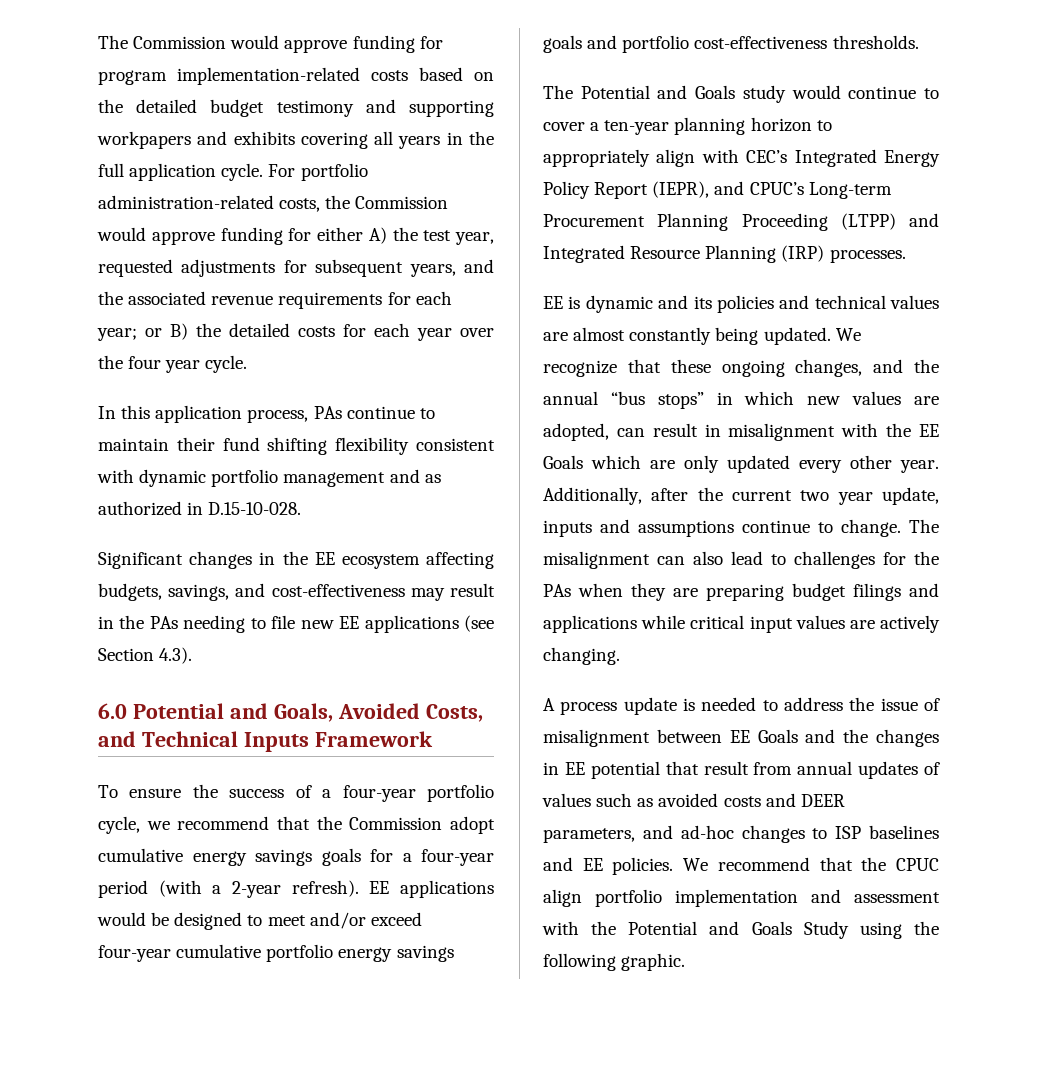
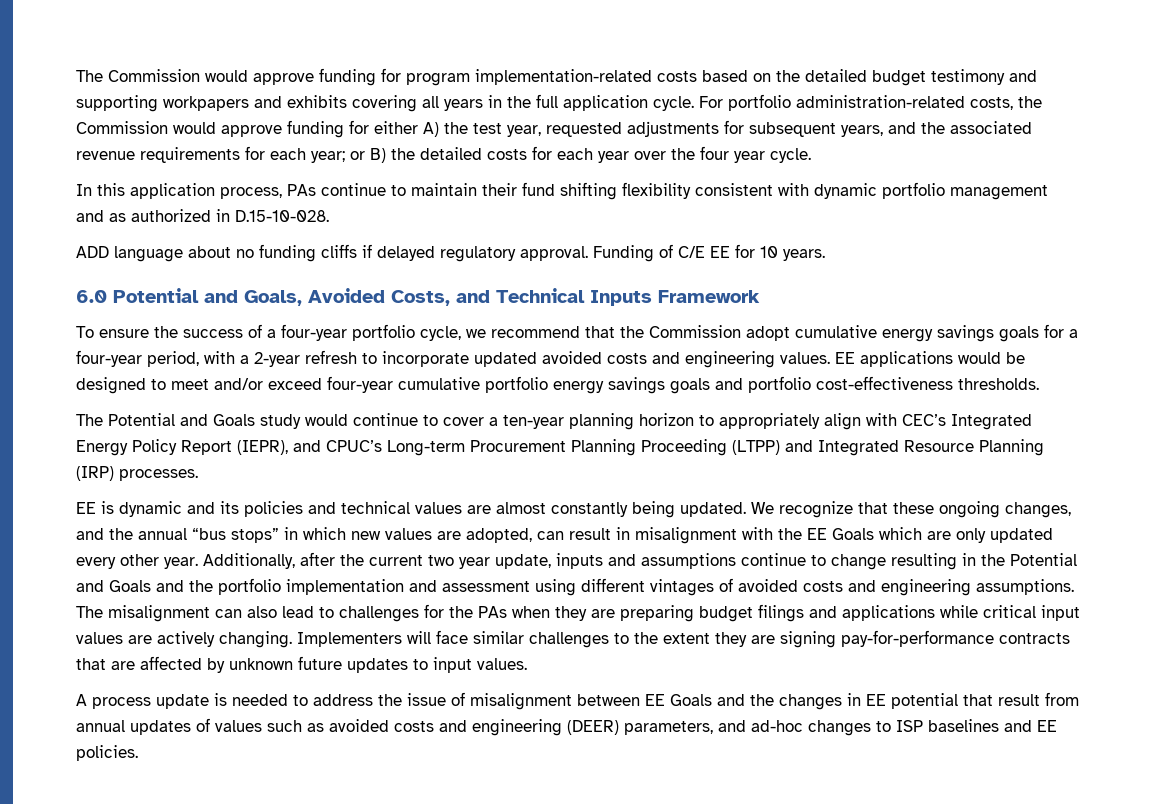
- Significant changes in the EE ecosystem affecting budgets, savings, and cost-effectiveness may result in the PAs needing to file new EE applications (see Section 4.3).
+ ADD language about no funding cliffs if delayed regulatory approval. Funding of C/E EE for 10 years.
- To ensure the success of a four-year portfolio cycle, we recommend that the Commission adopt cumulative energy savings goals for a four-year period (with a 2-year refresh).
+ To ensure the success of a four-year portfolio cycle, we recommend that the Commission adopt cumulative energy savings goals for a four-year period, with a 2-year refresh to incorporate updated avoided costs and engineering values.
- Additionally, after the current two year update, inputs and assumptions continue to change.
+ Additionally, after the current two year update, inputs and assumptions continue to change resulting in the Potential and Goals and the portfolio implementation and assessment using different vintages of avoided costs and engineering assumptions.
+ Implementers will face similar challenges to the extent they are signing pay-for-performance contracts that are affected by unknown future updates to input values.
- A process update is needed to address the issue of misalignment between EE Goals and the changes in EE potential that result from annual updates of values such as avoided costs and DEER parameters, and ad-hoc changes to ISP baselines and EE policies. We recommend that the CPUC align portfolio implementation and assessment with the Potential and Goals Study using the following graphic.
+ A process update is needed to address the issue of misalignment between EE Goals and the changes in EE potential that result from annual updates of values such as avoided costs and engineering (DEER) parameters, and ad-hoc changes to ISP baselines and EE policies.

